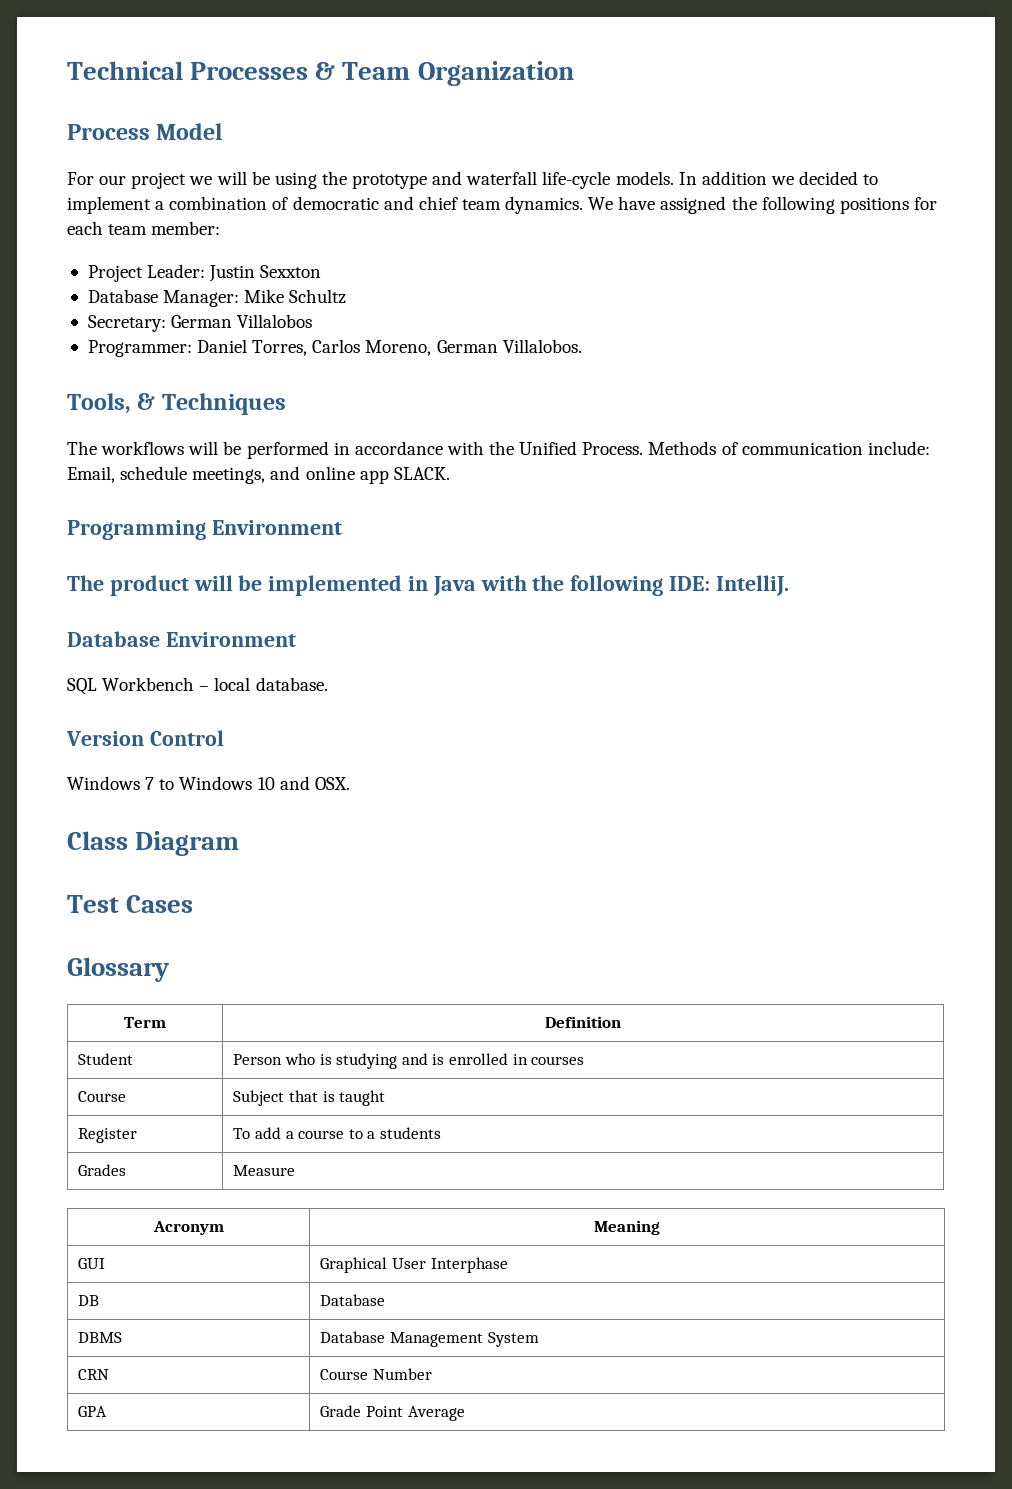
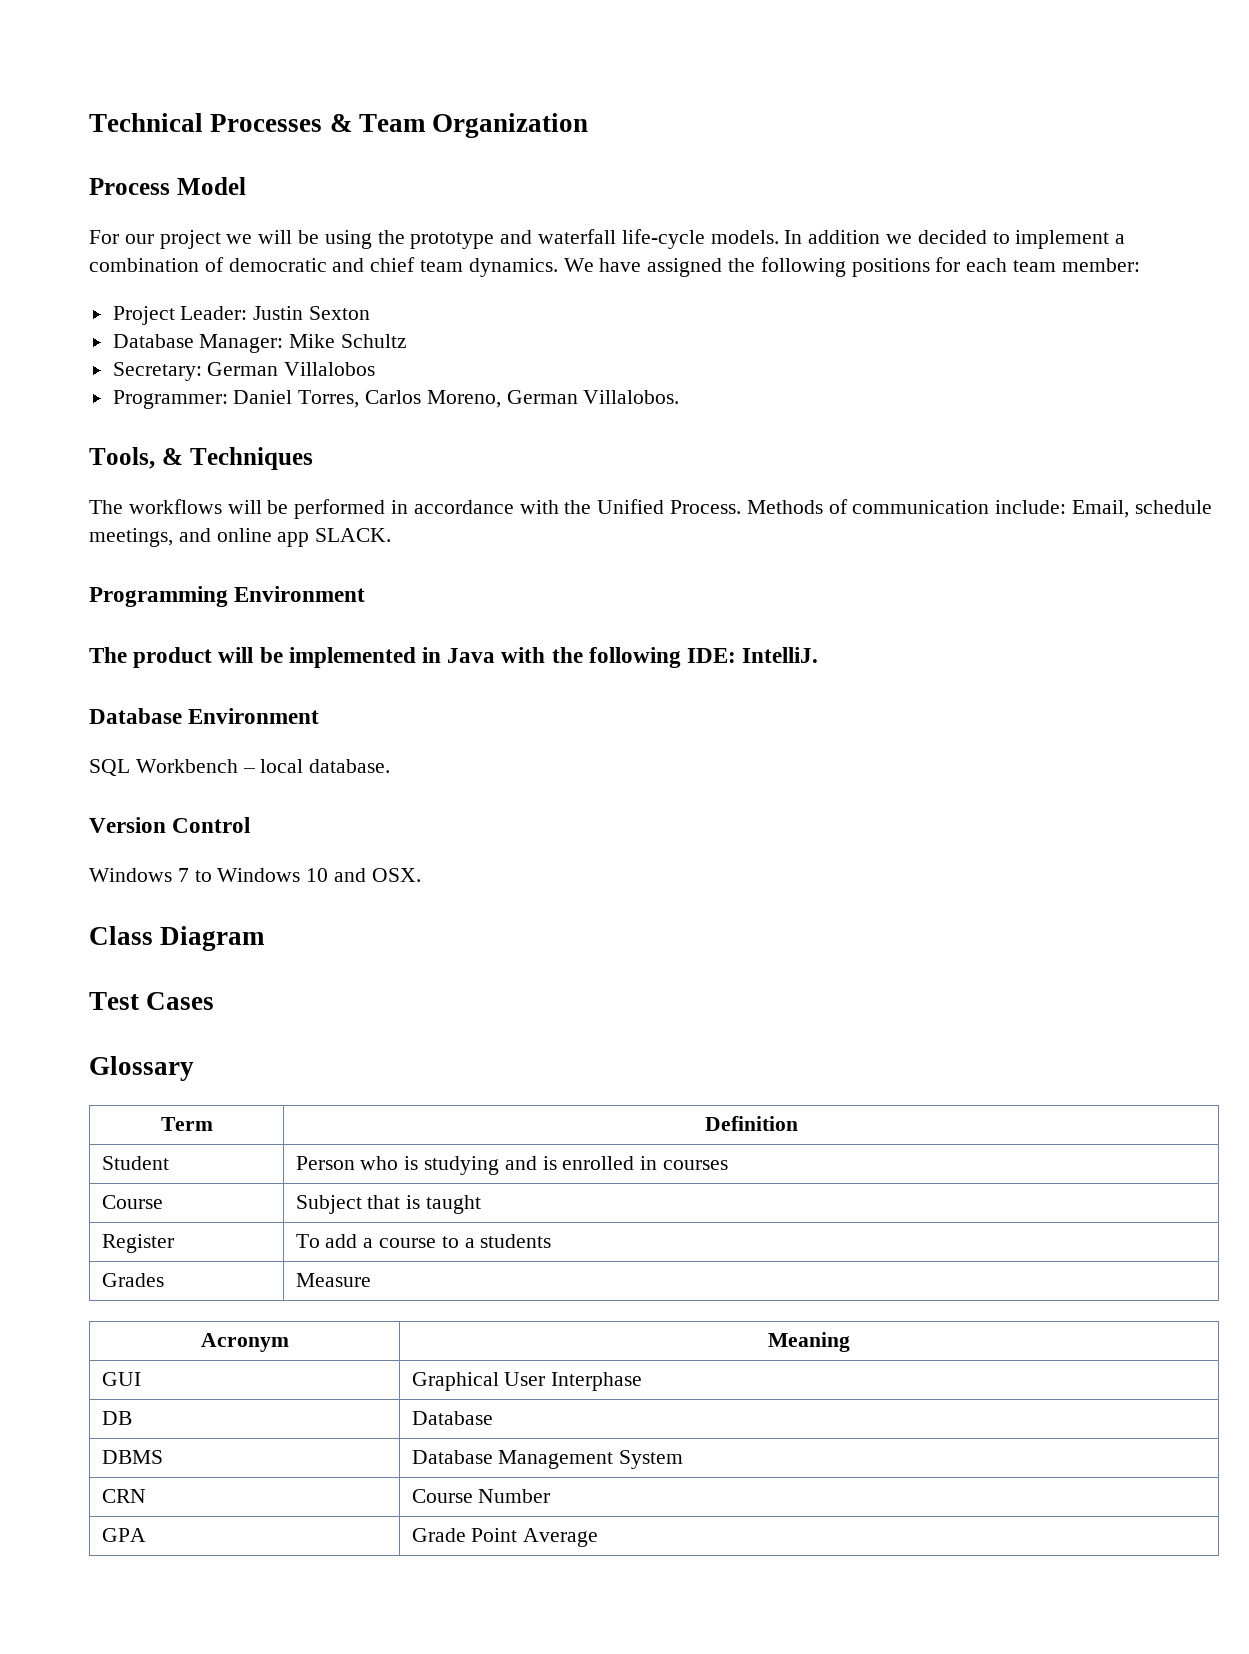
- Project Leader: Justin Sexxton
+ Project Leader: Justin Sexton

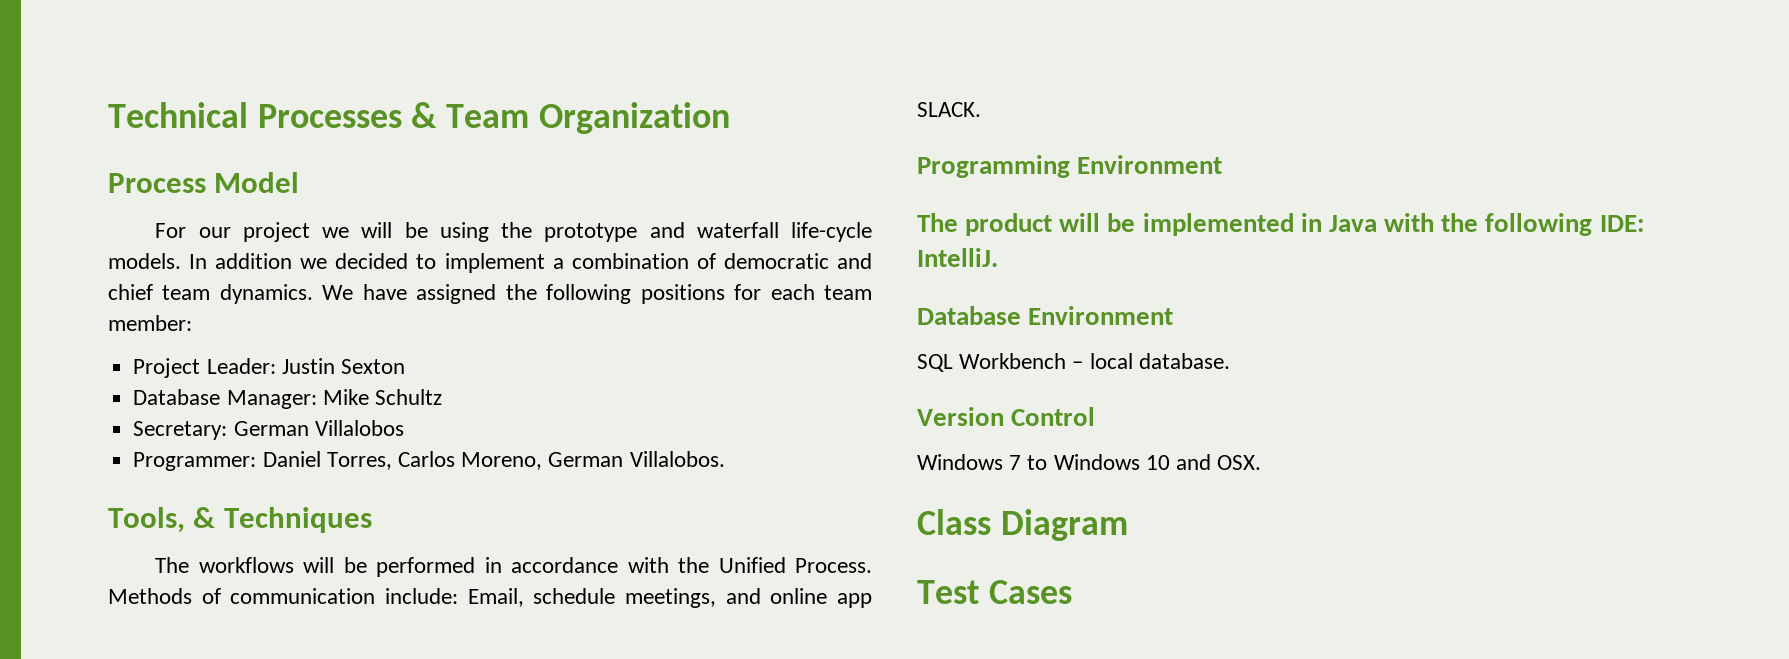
- Glossary
- Term | Definition
- Student | Person who is studying and is enrolled in courses
- Course | Subject that is taught
- Register | To add a course to a students
- Grades | Measure
- Acronym | Meaning
- GUI | Graphical User Interphase
- DB | Database
- DBMS | Database Management System
- CRN | Course Number
- GPA | Grade Point Average

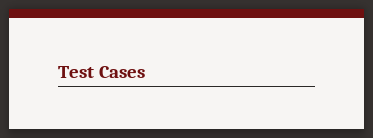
- Technical Processes & Team Organization
- Process Model
- For our project we will be using the prototype and waterfall life-cycle models. In addition we decided to implement a combination of democratic and chief team dynamics. We have assigned the following positions for each team member:
- Project Leader: Justin Sexton
- Database Manager: Mike Schultz
- Secretary: German Villalobos
- Programmer: Daniel Torres, Carlos Moreno, German Villalobos.
- Tools, & Techniques
- The workflows will be performed in accordance with the Unified Process. Methods of communication include: Email, schedule meetings, and online app SLACK.
- Programming Environment
- The product will be implemented in Java with the following IDE: IntelliJ.
- Database Environment
- SQL Workbench – local database.
- Version Control
- Windows 7 to Windows 10 and OSX.
- Class Diagram

